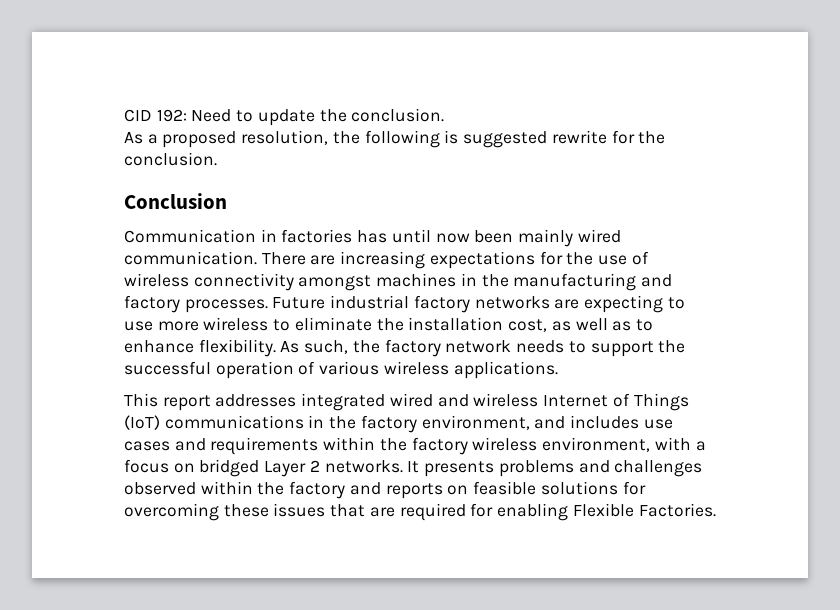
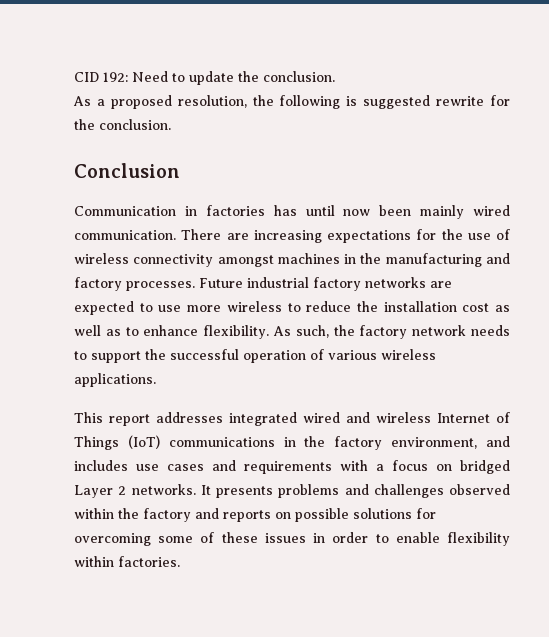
- Future industrial factory networks are expecting to use more wireless to eliminate the installation cost, as well as to enhance flexibility.
+ Future industrial factory networks are expected to use more wireless to reduce the installation cost as well as to enhance flexibility.
- This report addresses integrated wired and wireless Internet of Things (IoT) communications in the factory environment, and includes use cases and requirements within the factory wireless environment, with a focus on bridged Layer 2 networks.
+ This report addresses integrated wired and wireless Internet of Things (IoT) communications in the factory environment, and includes use cases and requirements with a focus on bridged Layer 2 networks.
- It presents problems and challenges observed within the factory and reports on feasible solutions for overcoming these issues that are required for enabling Flexible Factories.
+ It presents problems and challenges observed within the factory and reports on possible solutions for overcoming some of these issues in order to enable flexibility within factories.

